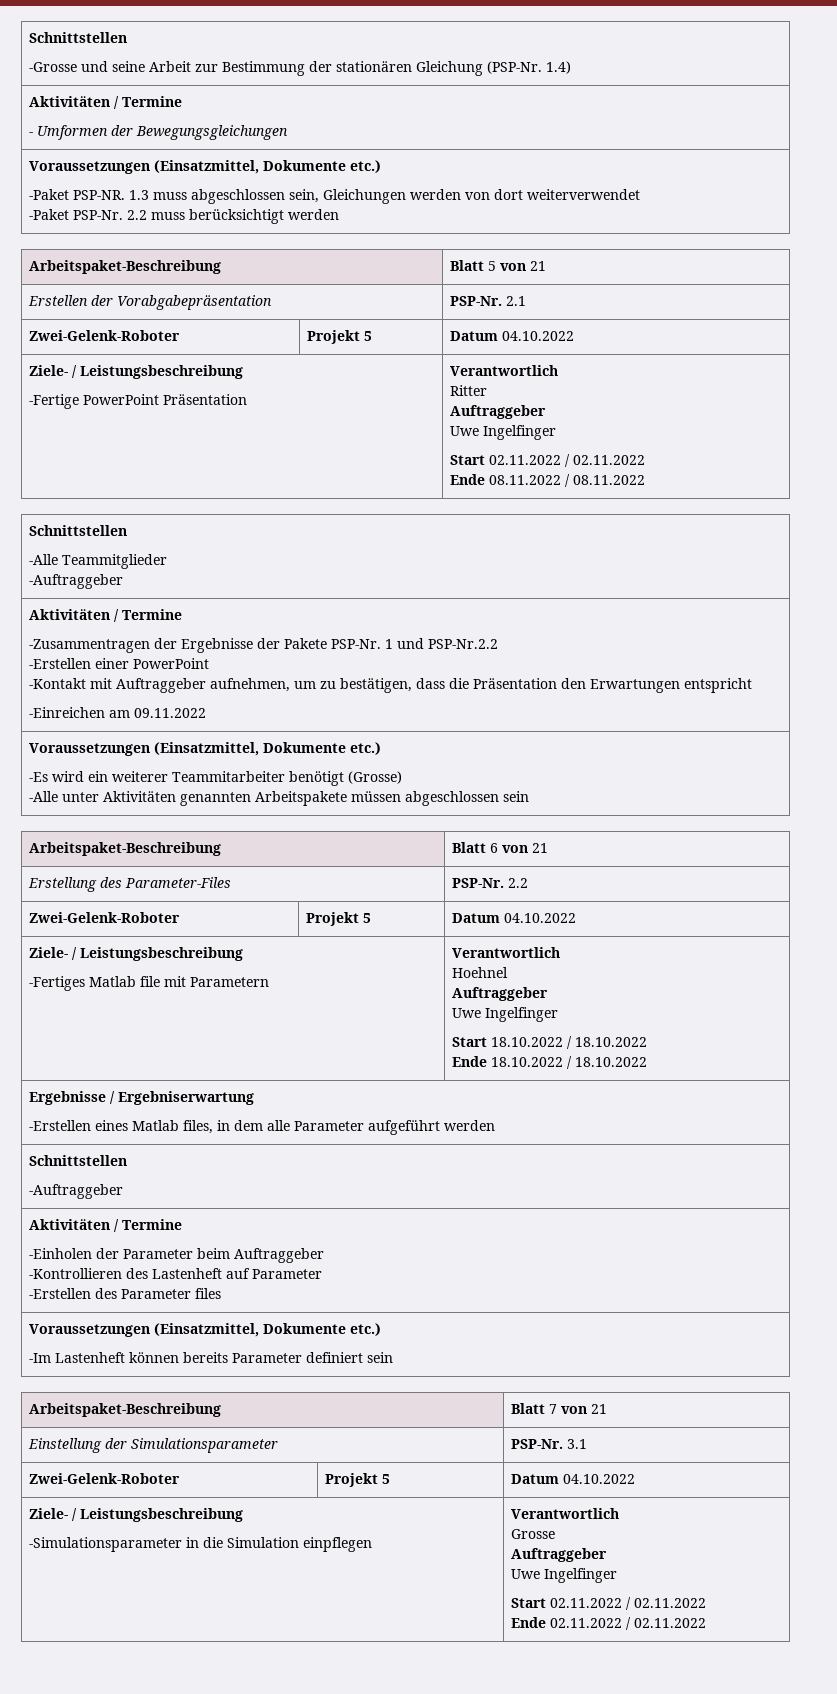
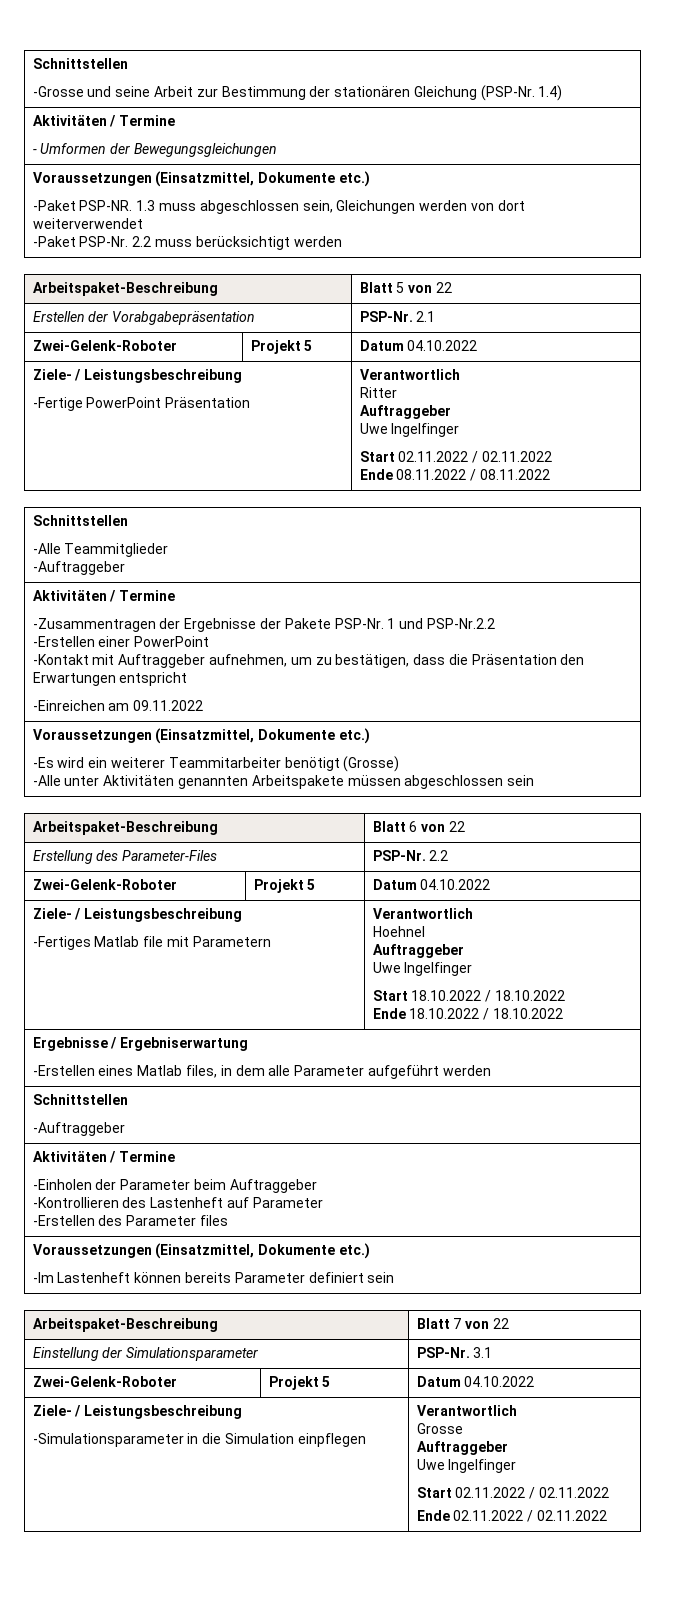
- Arbeitspaket-Beschreibung | Blatt 5 von 21
+ Arbeitspaket-Beschreibung | Blatt 5 von 22
- Arbeitspaket-Beschreibung | Blatt 6 von 21
+ Arbeitspaket-Beschreibung | Blatt 6 von 22
- Arbeitspaket-Beschreibung | Blatt 7 von 21
+ Arbeitspaket-Beschreibung | Blatt 7 von 22

